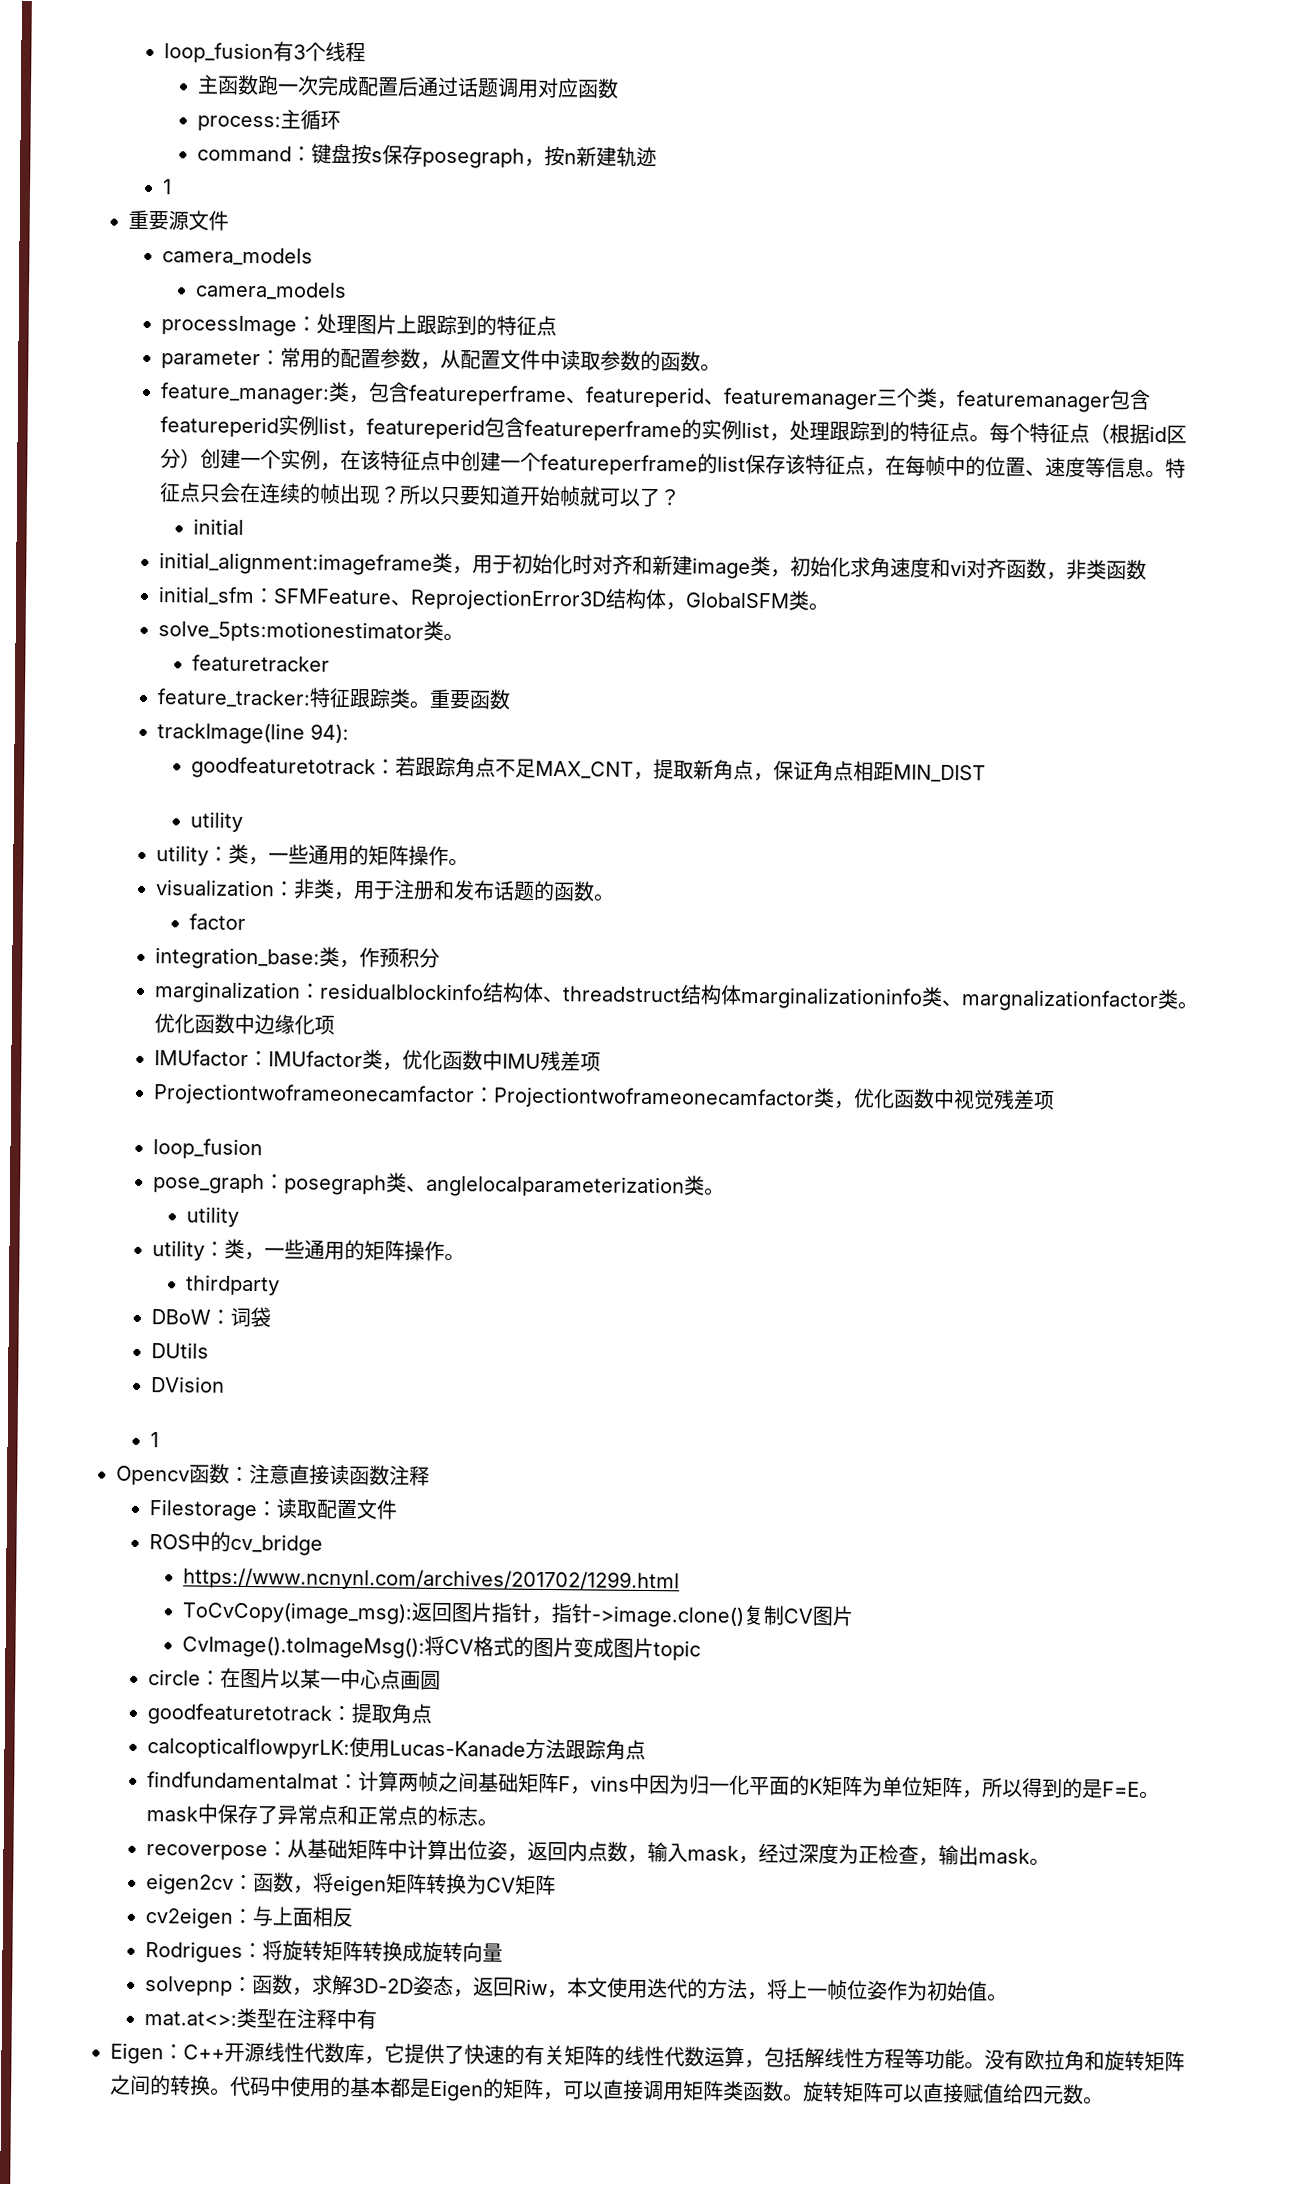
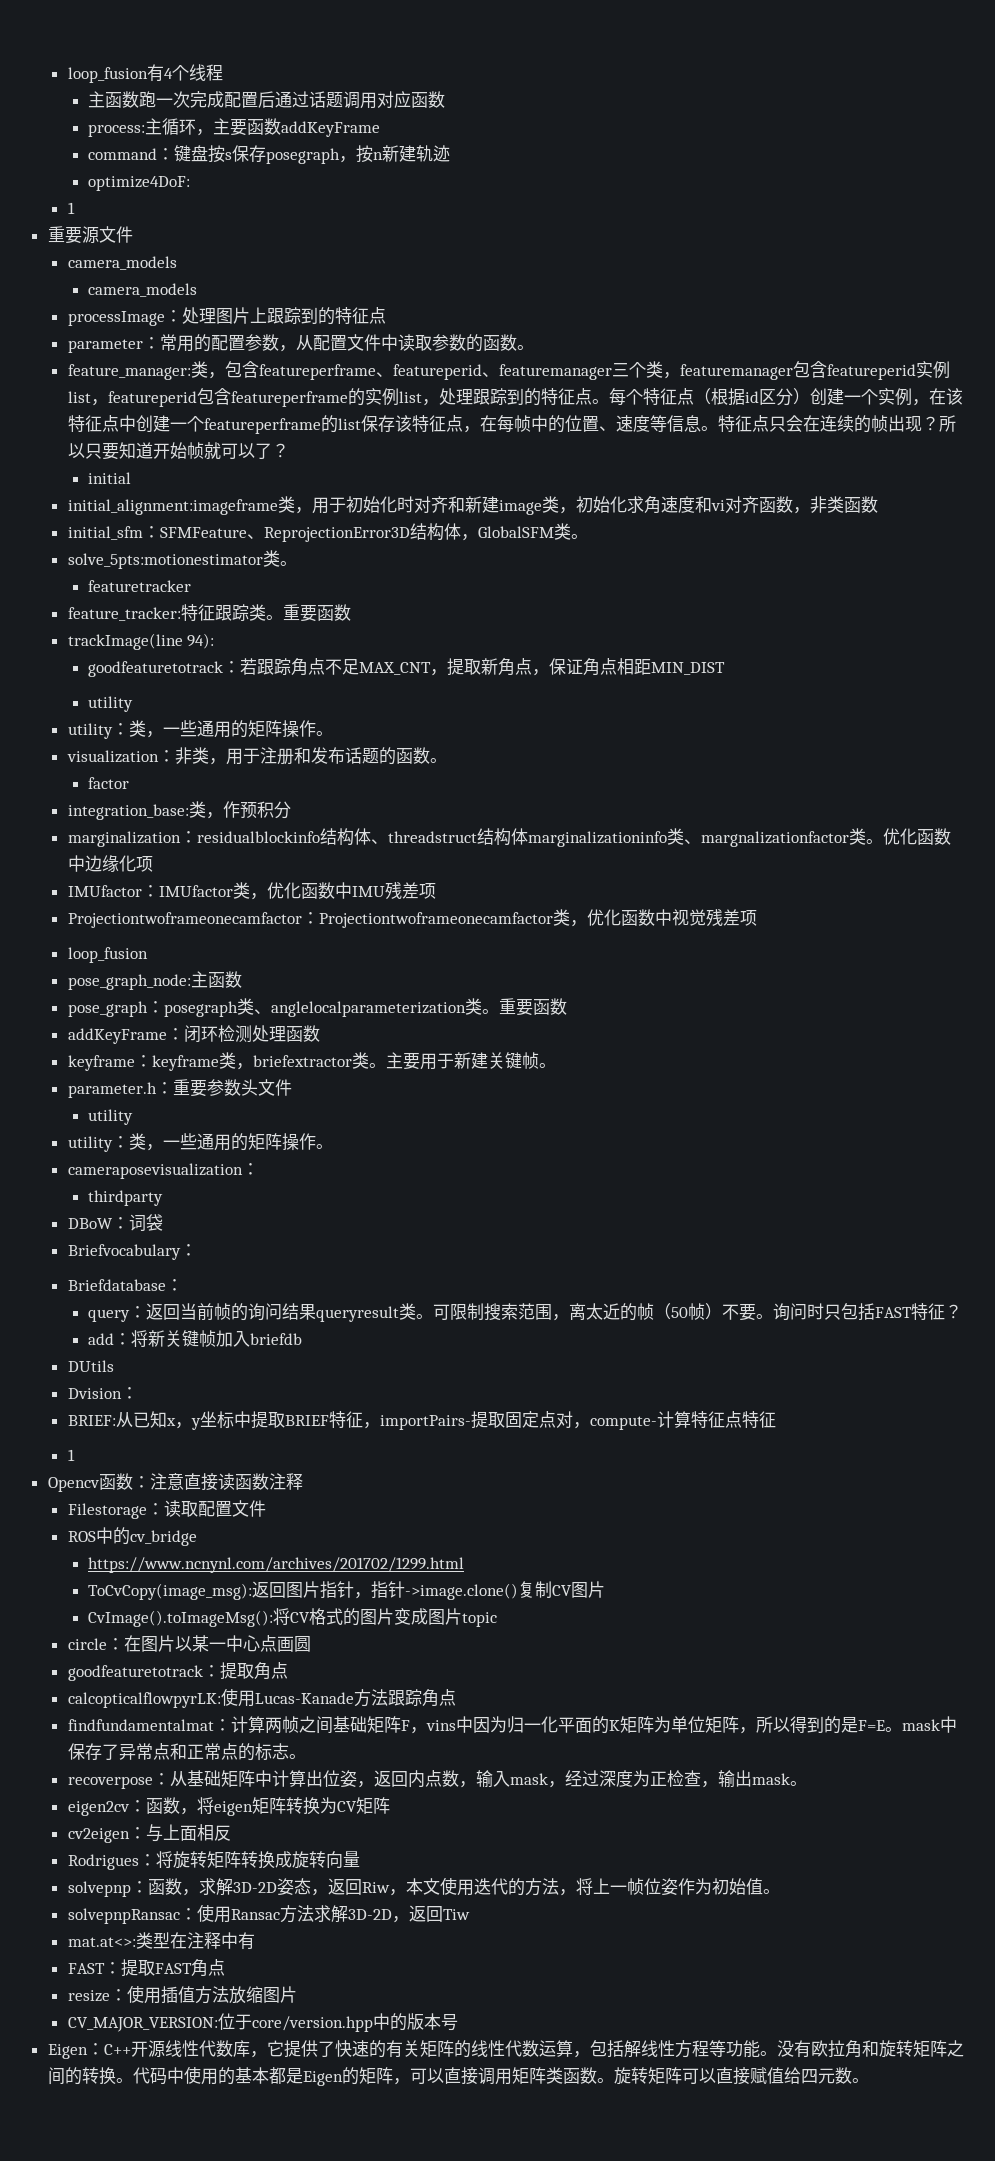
- loop_fusion有3个线程
+ loop_fusion有4个线程
- process:主循环
+ process:主循环，主要函数addKeyFrame
+ optimize4DoF:
+ pose_graph_node:主函数
- pose_graph：posegraph类、anglelocalparameterization类。
+ pose_graph：posegraph类、anglelocalparameterization类。重要函数
+ addKeyFrame：闭环检测处理函数
+ keyframe：keyframe类，briefextractor类。主要用于新建关键帧。
+ parameter.h：重要参数头文件
  utility
  utility：类，一些通用的矩阵操作。
+ cameraposevisualization：
+ Briefvocabulary：
+ Briefdatabase：
+ query：返回当前帧的询问结果queryresult类。可限制搜索范围，离太近的帧（50帧）不要。询问时只包括FAST特征？
+ add：将新关键帧加入briefdb
  DUtils
- DVision
+ Dvision：
+ BRIEF:从已知x，y坐标中提取BRIEF特征，importPairs-提取固定点对，compute-计算特征点特征
+ solvepnpRansac：使用Ransac方法求解3D-2D，返回Tiw
+ FAST：提取FAST角点
+ resize：使用插值方法放缩图片
+ CV_MAJOR_VERSION:位于core/version.hpp中的版本号

